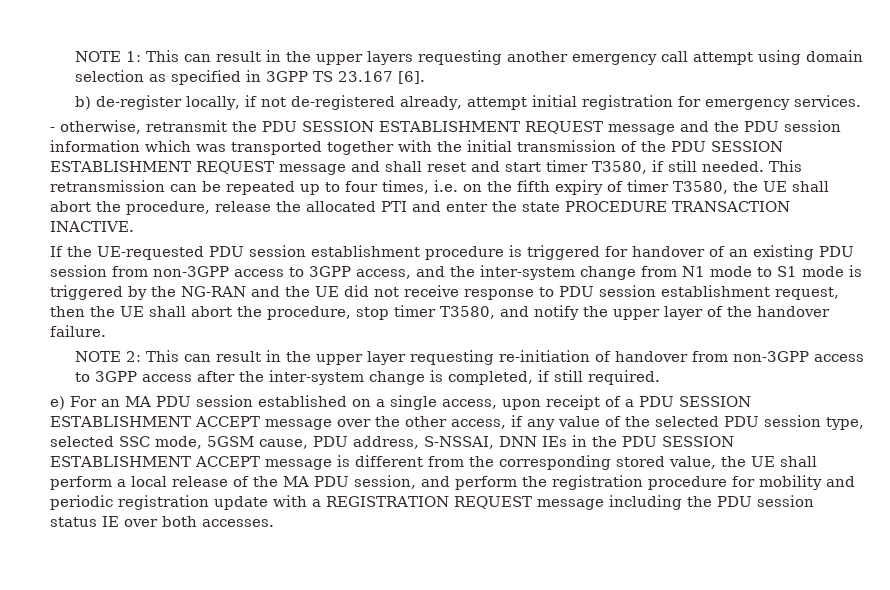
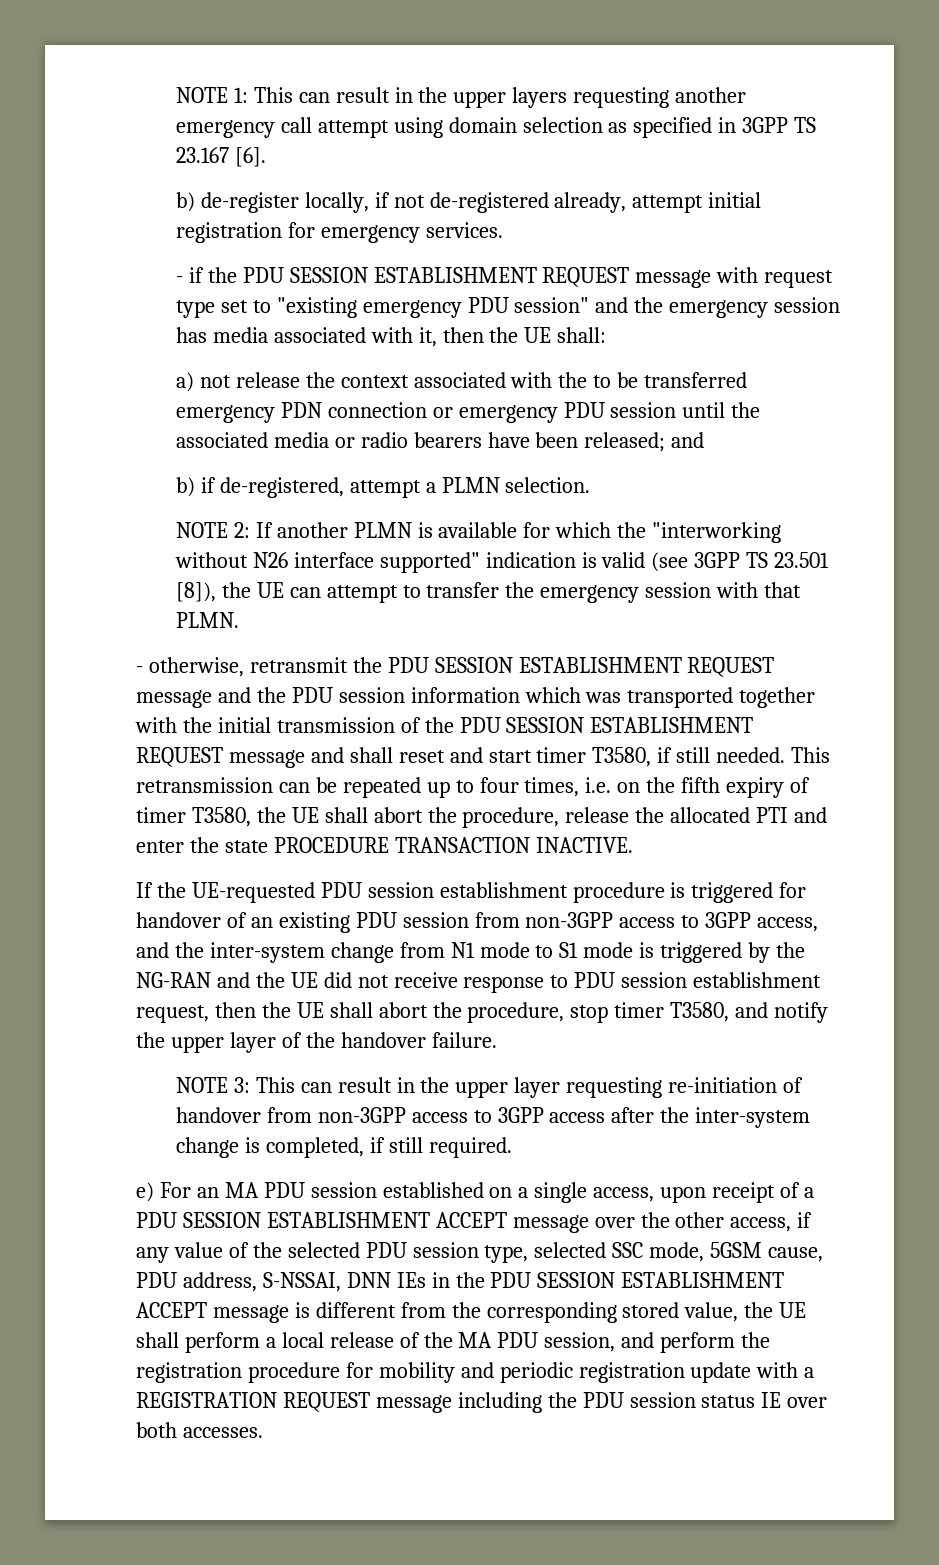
+ - if the PDU SESSION ESTABLISHMENT REQUEST message with request type set to "existing emergency PDU session" and the emergency session has media associated with it, then the UE shall:
+ a) not release the context associated with the to be transferred emergency PDN connection or emergency PDU session until the associated media or radio bearers have been released; and
+ b) if de-registered, attempt a PLMN selection.
+ NOTE 2: If another PLMN is available for which the "interworking without N26 interface supported" indication is valid (see 3GPP TS 23.501 [8]), the UE can attempt to transfer the emergency session with that PLMN.
- NOTE 2: This can result in the upper layer requesting re-initiation of handover from non-3GPP access to 3GPP access after the inter-system change is completed, if still required.
+ NOTE 3: This can result in the upper layer requesting re-initiation of handover from non-3GPP access to 3GPP access after the inter-system change is completed, if still required.

